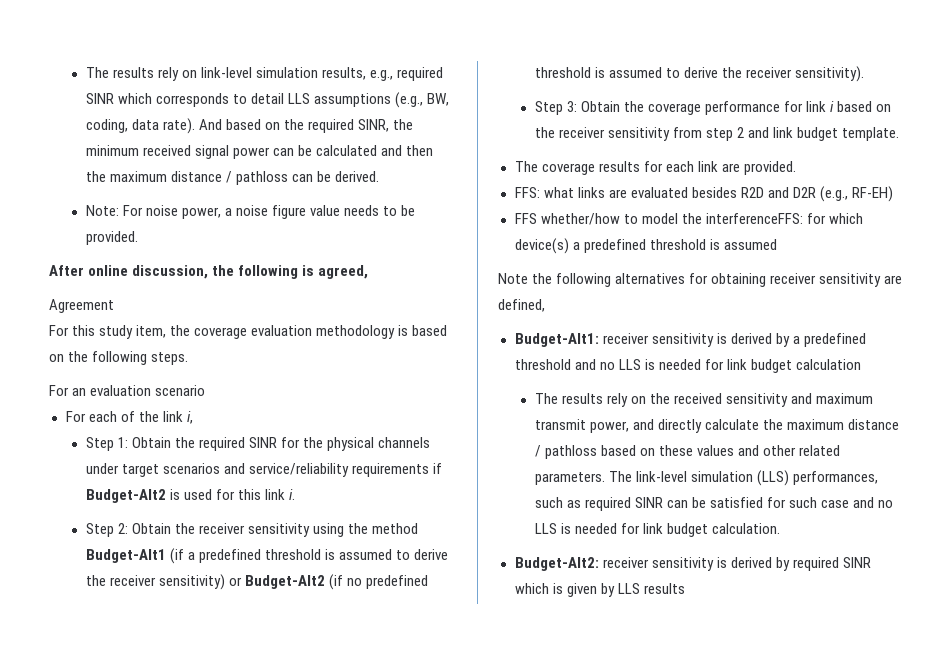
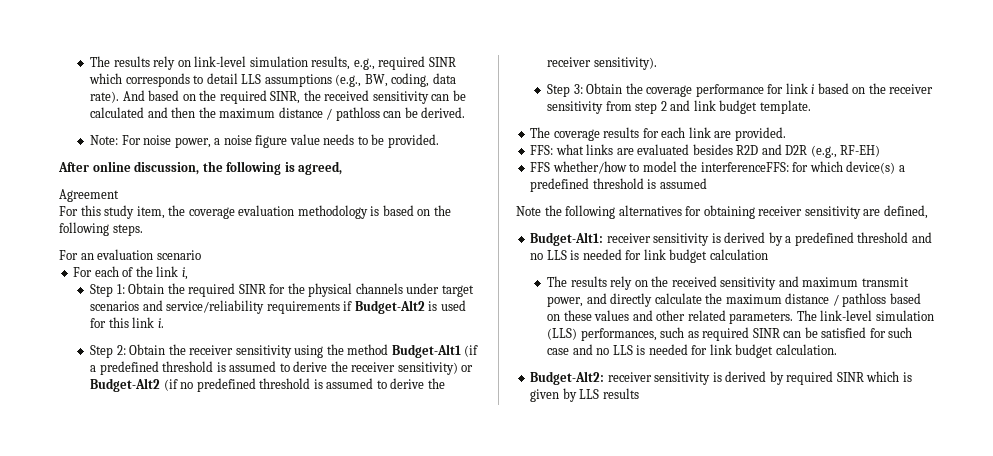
- And based on the required SINR, the minimum received signal power can be calculated and then the maximum distance / pathloss can be derived.
+ And based on the required SINR, the received sensitivity can be calculated and then the maximum distance / pathloss can be derived.

